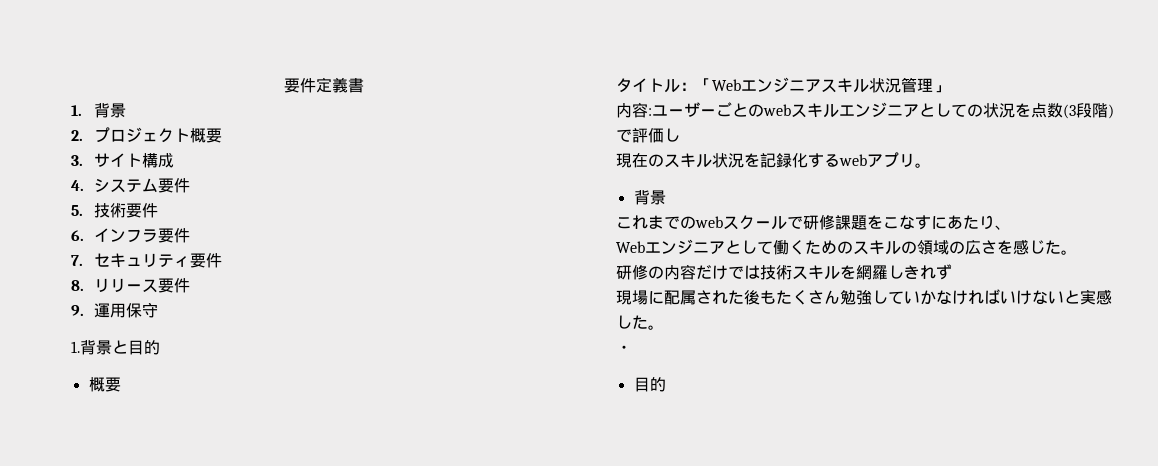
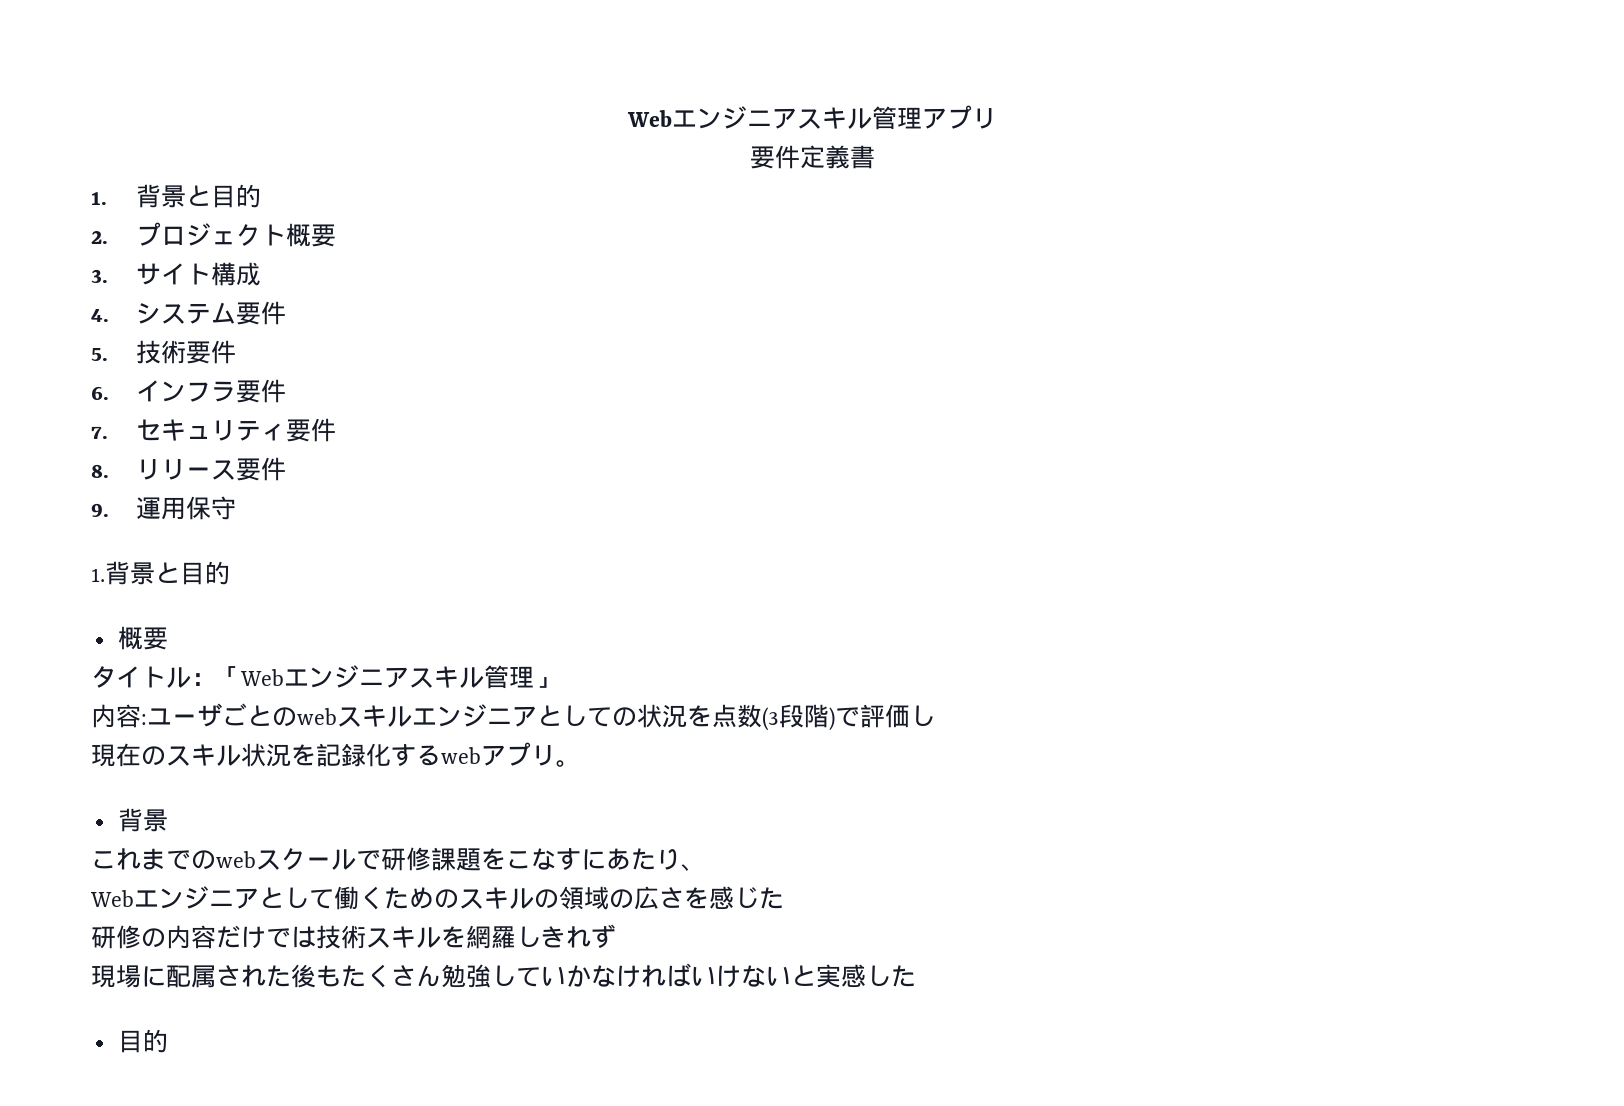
+ Webエンジニアスキル管理アプリ
  要件定義書
- 1.背景
+ 1.背景と目的
- タイトル：「Webエンジニアスキル状況管理」
+ タイトル：「Webエンジニアスキル管理」
- 内容:ユーザーごとのwebスキルエンジニアとしての状況を点数(3段階)で評価し
+ 内容:ユーザごとのwebスキルエンジニアとしての状況を点数(3段階)で評価し
- Webエンジニアとして働くためのスキルの領域の広さを感じた。
+ Webエンジニアとして働くためのスキルの領域の広さを感じた
- 現場に配属された後もたくさん勉強していかなければいけないと実感した。
- ・
+ 現場に配属された後もたくさん勉強していかなければいけないと実感した

